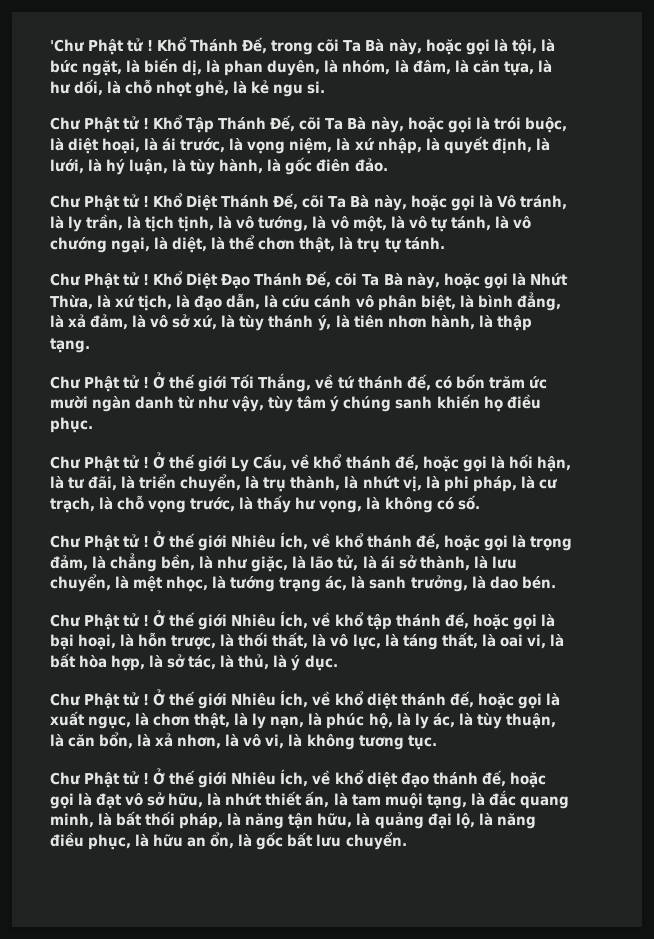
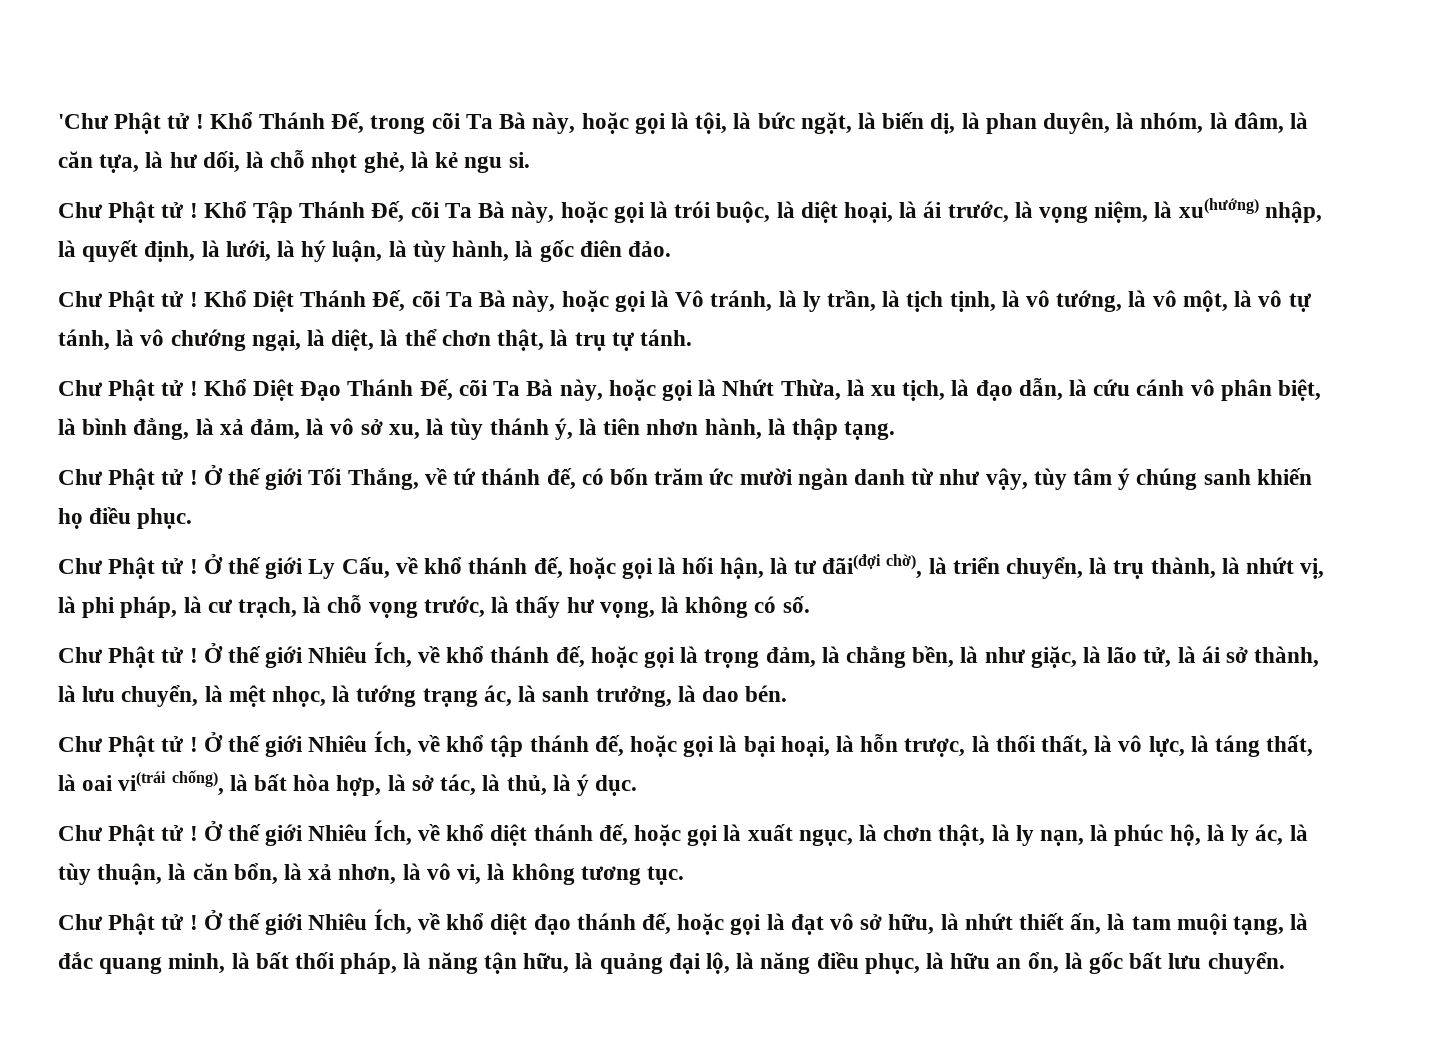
- Khổ Tập Thánh Ðế, cõi Ta Bà này, hoặc gọi là trói buộc, là diệt hoại, là ái trước, là vọng niệm, là xứ nhập, là quyết định, là lưới, là hý luận, là tùy hành, là gốc điên đảo.
+ Khổ Tập Thánh Ðế, cõi Ta Bà này, hoặc gọi là trói buộc, là diệt hoại, là ái trước, là vọng niệm, là xu(hướng) nhập, là quyết định, là lưới, là hý luận, là tùy hành, là gốc điên đảo.
- Khổ Diệt Ðạo Thánh Ðế, cõi Ta Bà này, hoặc gọi là Nhứt Thừa, là xứ tịch, là đạo dẫn, là cứu cánh vô phân biệt, là bình đẳng, là xả đảm, là vô sở xứ, là tùy thánh ý, là tiên nhơn hành, là thập tạng.
+ Khổ Diệt Ðạo Thánh Ðế, cõi Ta Bà này, hoặc gọi là Nhứt Thừa, là xu tịch, là đạo dẫn, là cứu cánh vô phân biệt, là bình đẳng, là xả đảm, là vô sở xu, là tùy thánh ý, là tiên nhơn hành, là thập tạng.
- Ở thế giới Ly Cấu, về khổ thánh đế, hoặc gọi là hối hận, là tư đãi, là triển chuyển, là trụ thành, là nhứt vị, là phi pháp, là cư trạch, là chỗ vọng trước, là thấy hư vọng, là không có số.
+ Ở thế giới Ly Cấu, về khổ thánh đế, hoặc gọi là hối hận, là tư đãi(đợi chờ), là triển chuyển, là trụ thành, là nhứt vị, là phi pháp, là cư trạch, là chỗ vọng trước, là thấy hư vọng, là không có số.
- Ở thế giới Nhiêu Ích, về khổ tập thánh đế, hoặc gọi là bại hoại, là hỗn trược, là thối thất, là vô lực, là táng thất, là oai vi, là bất hòa hợp, là sở tác, là thủ, là ý dục.
+ Ở thế giới Nhiêu Ích, về khổ tập thánh đế, hoặc gọi là bại hoại, là hỗn trược, là thối thất, là vô lực, là táng thất, là oai vi(trái chống), là bất hòa hợp, là sở tác, là thủ, là ý dục.

